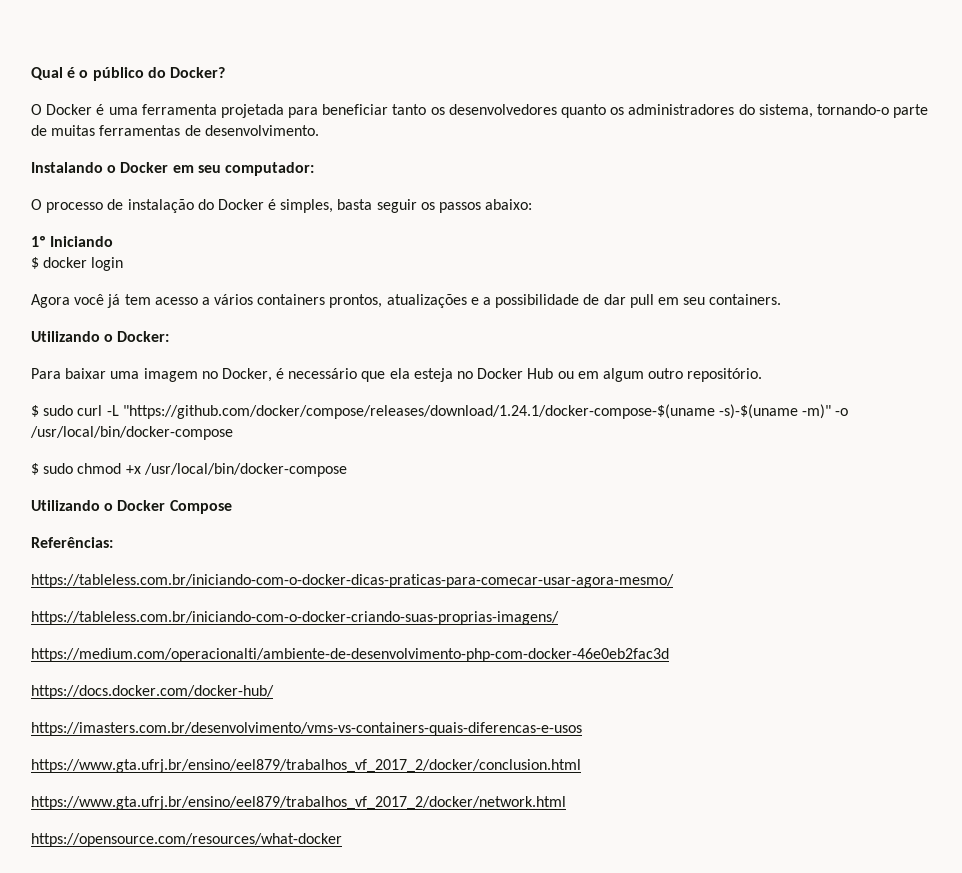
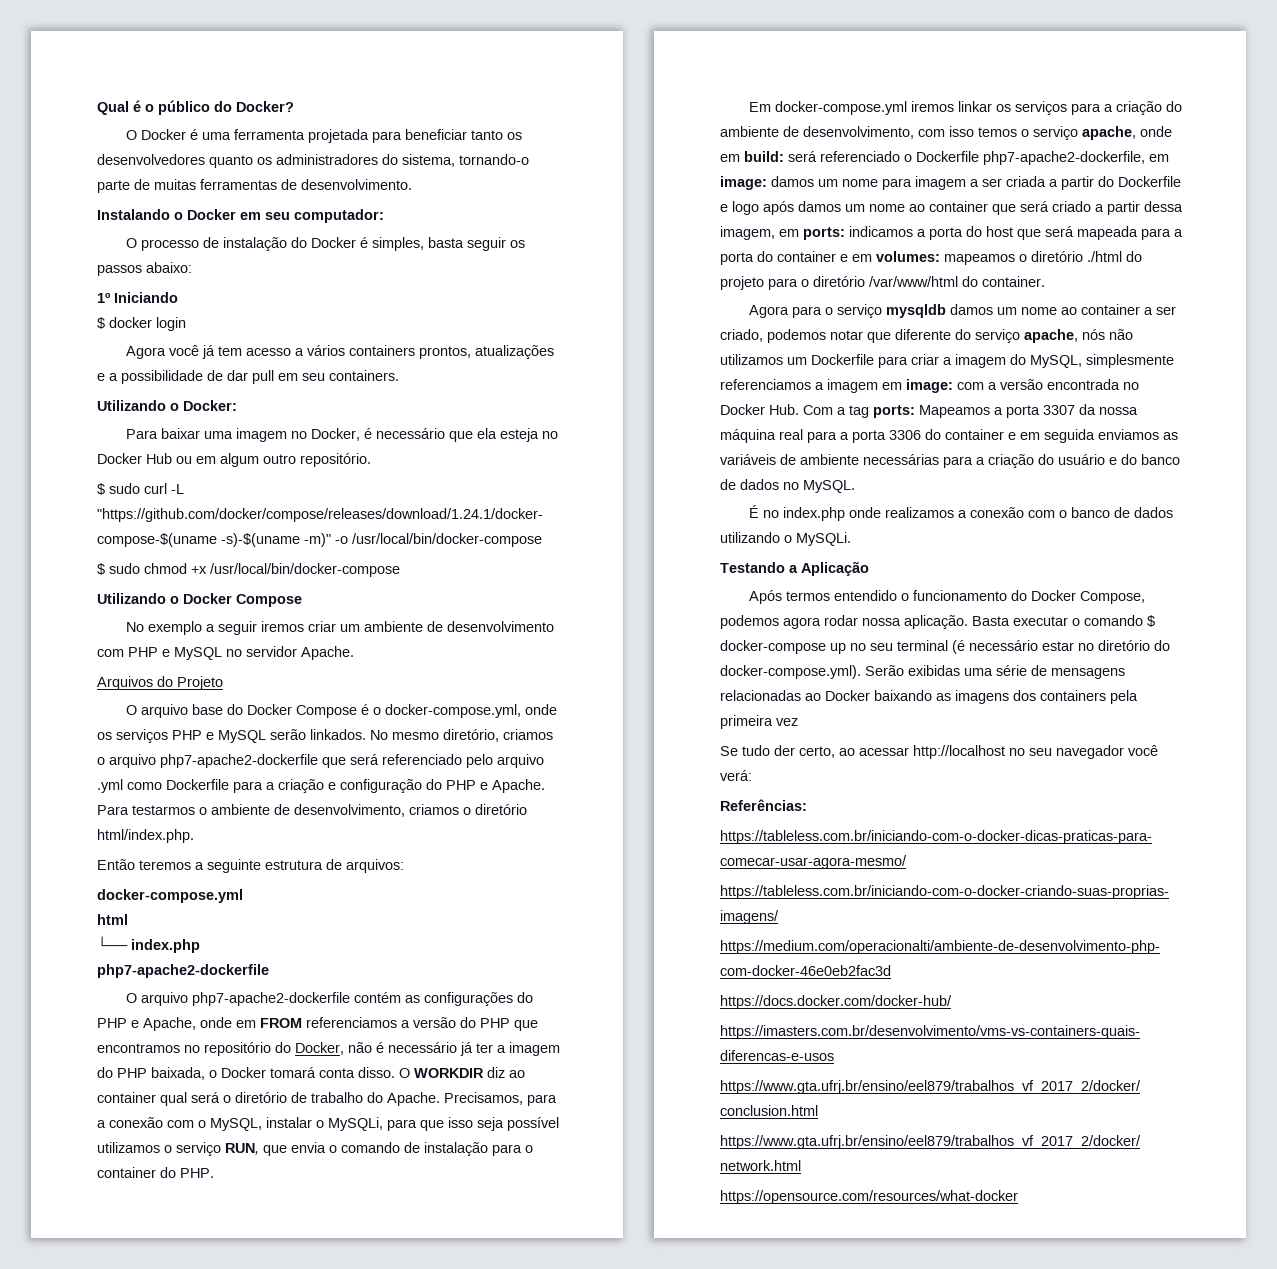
+ No exemplo a seguir iremos criar um ambiente de desenvolvimento com PHP e MySQL no servidor Apache.
+ Arquivos do Projeto
+ O arquivo base do Docker Compose é o docker-compose.yml, onde os serviços PHP e MySQL serão linkados. No mesmo diretório, criamos o arquivo php7-apache2-dockerfile que será referenciado pelo arquivo .yml como Dockerfile para a criação e configuração do PHP e Apache. Para testarmos o ambiente de desenvolvimento, criamos o diretório html/index.php.
+ Então teremos a seguinte estrutura de arquivos:
+ docker-compose.yml
+ html
+ └── index.php
+ php7-apache2-dockerfile
+ O arquivo php7-apache2-dockerfile contém as configurações do PHP e Apache, onde em FROM referenciamos a versão do PHP que encontramos no repositório do Docker, não é necessário já ter a imagem do PHP baixada, o Docker tomará conta disso. O WORKDIR diz ao container qual será o diretório de trabalho do Apache. Precisamos, para a conexão com o MySQL, instalar o MySQLi, para que isso seja possível utilizamos o serviço RUN, que envia o comando de instalação para o container do PHP.
+ Em docker-compose.yml iremos linkar os serviços para a criação do ambiente de desenvolvimento, com isso temos o serviço apache, onde em build: será referenciado o Dockerfile php7-apache2-dockerfile, em image: damos um nome para imagem a ser criada a partir do Dockerfile e logo após damos um nome ao container que será criado a partir dessa imagem, em ports: indicamos a porta do host que será mapeada para a porta do container e em volumes: mapeamos o diretório ./html do projeto para o diretório /var/www/html do container.
+ Agora para o serviço mysqldb damos um nome ao container a ser criado, podemos notar que diferente do serviço apache, nós não utilizamos um Dockerfile para criar a imagem do MySQL, simplesmente referenciamos a imagem em image: com a versão encontrada no Docker Hub. Com a tag ports: Mapeamos a porta 3307 da nossa máquina real para a porta 3306 do container e em seguida enviamos as variáveis de ambiente necessárias para a criação do usuário e do banco de dados no MySQL.
+ É no index.php onde realizamos a conexão com o banco de dados utilizando o MySQLi.
+ Testando a Aplicação
+ Após termos entendido o funcionamento do Docker Compose, podemos agora rodar nossa aplicação. Basta executar o comando $ docker-compose up no seu terminal (é necessário estar no diretório do docker-compose.yml). Serão exibidas uma série de mensagens relacionadas ao Docker baixando as imagens dos containers pela primeira vez
+ Se tudo der certo, ao acessar http://localhost no seu navegador você verá:

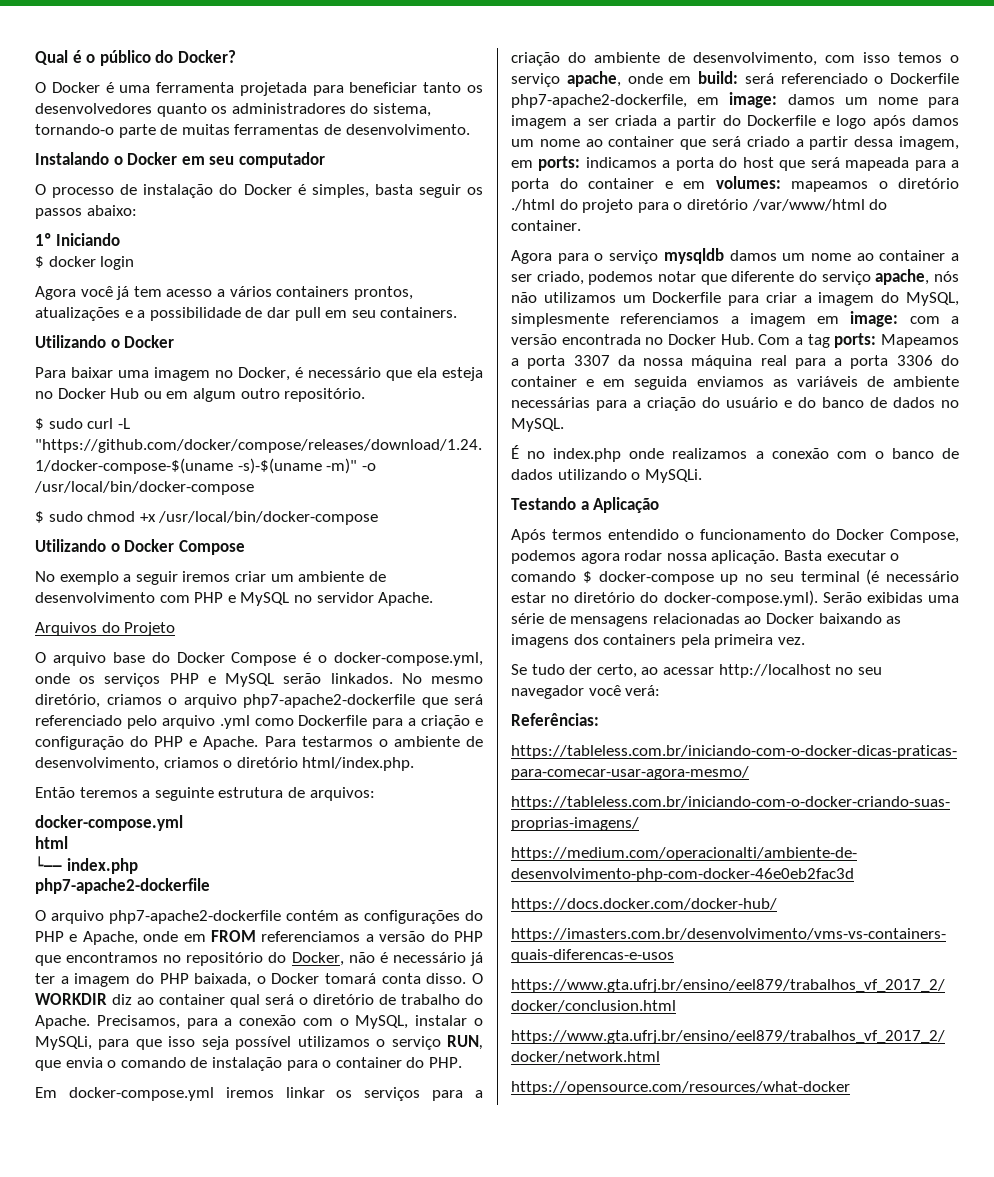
- Instalando o Docker em seu computador:
+ Instalando o Docker em seu computador
  Agora você já tem acesso a vários containers prontos, atualizações e a possibilidade de dar pull em seu containers.
- Utilizando o Docker:
+ Utilizando o Docker
- Basta executar o comando $ docker-compose up no seu terminal (é necessário estar no diretório do docker-compose.yml). Serão exibidas uma série de mensagens relacionadas ao Docker baixando as imagens dos containers pela primeira vez
+ Basta executar o comando $ docker-compose up no seu terminal (é necessário estar no diretório do docker-compose.yml). Serão exibidas uma série de mensagens relacionadas ao Docker baixando as imagens dos containers pela primeira vez.

